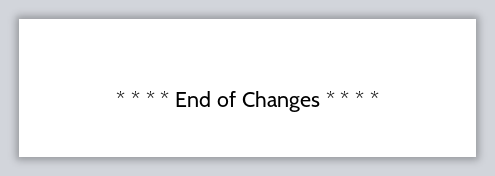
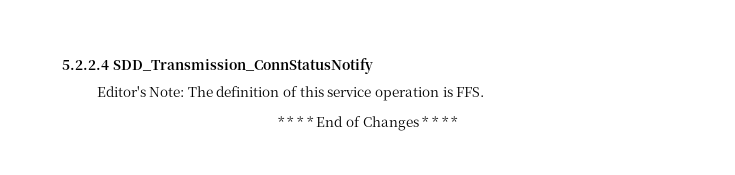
+ 5.2.2.4 SDD_Transmission_ConnStatusNotify
+ Editor's Note: The definition of this service operation is FFS.

